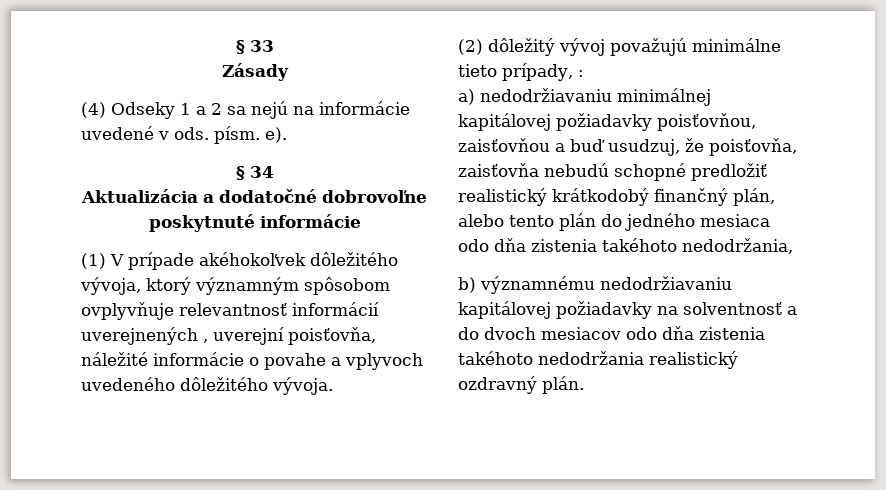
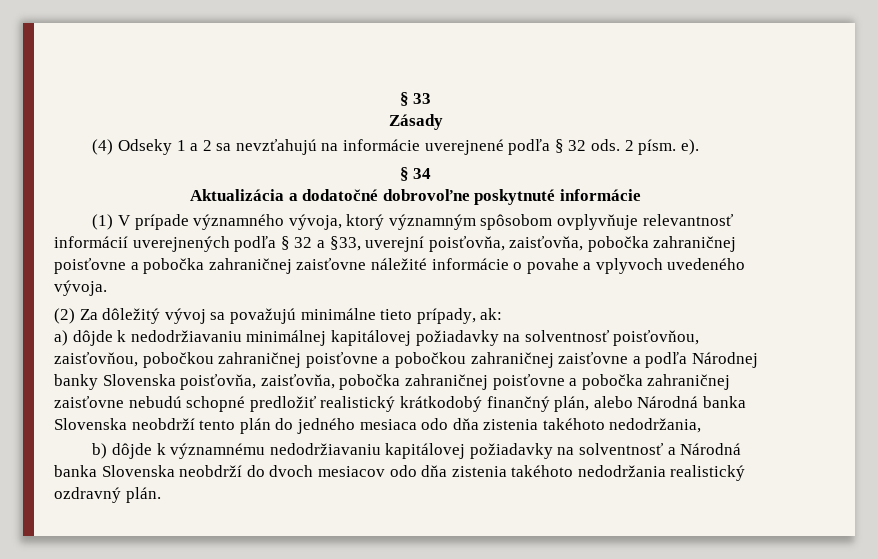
- (4) Odseky 1 a 2 sa nejú na informácie uvedené v ods. písm. e).
+ (4) Odseky 1 a 2 sa nevzťahujú na informácie uverejnené podľa § 32 ods. 2 písm. e).
- (1) V prípade akéhokoľvek dôležitého vývoja, ktorý významným spôsobom ovplyvňuje relevantnosť informácií uverejnených , uverejní poisťovňa, náležité informácie o povahe a vplyvoch uvedeného dôležitého vývoja.
+ (1) V prípade významného vývoja, ktorý významným spôsobom ovplyvňuje relevantnosť informácií uverejnených podľa § 32 a §33, uverejní poisťovňa, zaisťovňa, pobočka zahraničnej poisťovne a pobočka zahraničnej zaisťovne náležité informácie o povahe a vplyvoch uvedeného vývoja.
- (2) dôležitý vývoj považujú minimálne tieto prípady, :
+ (2) Za dôležitý vývoj sa považujú minimálne tieto prípady, ak:
- a) nedodržiavaniu minimálnej kapitálovej požiadavky poisťovňou, zaisťovňou a buď usudzuj, že poisťovňa, zaisťovňa nebudú schopné predložiť realistický krátkodobý finančný plán, alebo tento plán do jedného mesiaca odo dňa zistenia takéhoto nedodržania,
+ a) dôjde k nedodržiavaniu minimálnej kapitálovej požiadavky na solventnosť poisťovňou, zaisťovňou, pobočkou zahraničnej poisťovne a pobočkou zahraničnej zaisťovne a podľa Národnej banky Slovenska poisťovňa, zaisťovňa, pobočka zahraničnej poisťovne a pobočka zahraničnej zaisťovne nebudú schopné predložiť realistický krátkodobý finančný plán, alebo Národná banka Slovenska neobdrží tento plán do jedného mesiaca odo dňa zistenia takéhoto nedodržania,
- b) významnému nedodržiavaniu kapitálovej požiadavky na solventnosť a do dvoch mesiacov odo dňa zistenia takéhoto nedodržania realistický ozdravný plán.
+ b) dôjde k významnému nedodržiavaniu kapitálovej požiadavky na solventnosť a Národná banka Slovenska neobdrží do dvoch mesiacov odo dňa zistenia takéhoto nedodržania realistický ozdravný plán.

